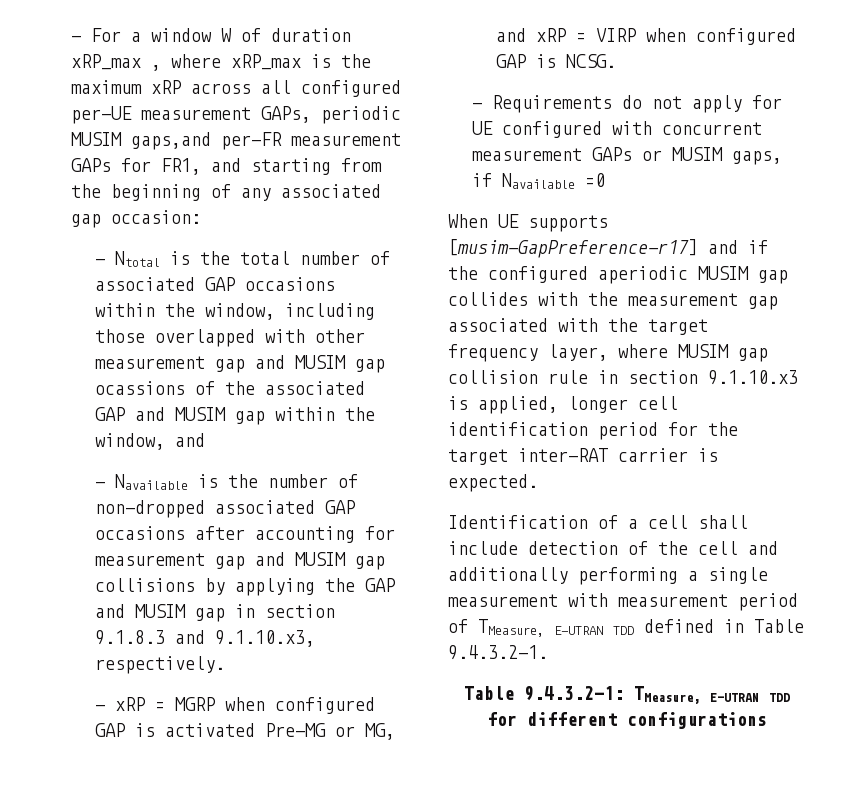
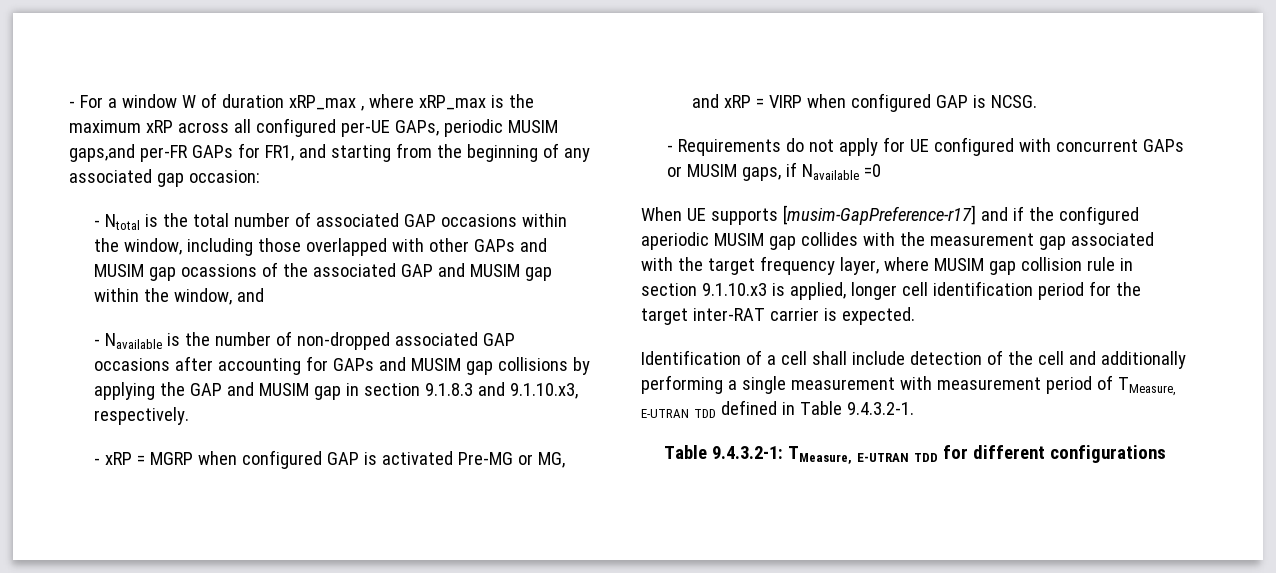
- - For a window W of duration xRP_max , where xRP_max is the maximum xRP across all configured per-UE measurement GAPs, periodic MUSIM gaps,and per-FR measurement GAPs for FR1, and starting from the beginning of any associated gap occasion:
+ - For a window W of duration xRP_max , where xRP_max is the maximum xRP across all configured per-UE GAPs, periodic MUSIM gaps,and per-FR GAPs for FR1, and starting from the beginning of any associated gap occasion:
- - Ntotal is the total number of associated GAP occasions within the window, including those overlapped with other measurement gap and MUSIM gap ocassions of the associated GAP and MUSIM gap within the window, and
+ - Ntotal is the total number of associated GAP occasions within the window, including those overlapped with other GAPs and MUSIM gap ocassions of the associated GAP and MUSIM gap within the window, and
- - Navailable is the number of non-dropped associated GAP occasions after accounting for measurement gap and MUSIM gap collisions by applying the GAP and MUSIM gap in section 9.1.8.3 and 9.1.10.x3, respectively.
+ - Navailable is the number of non-dropped associated GAP occasions after accounting for GAPs and MUSIM gap collisions by applying the GAP and MUSIM gap in section 9.1.8.3 and 9.1.10.x3, respectively.
- - Requirements do not apply for UE configured with concurrent measurement GAPs or MUSIM gaps, if Navailable =0
+ - Requirements do not apply for UE configured with concurrent GAPs or MUSIM gaps, if Navailable =0

